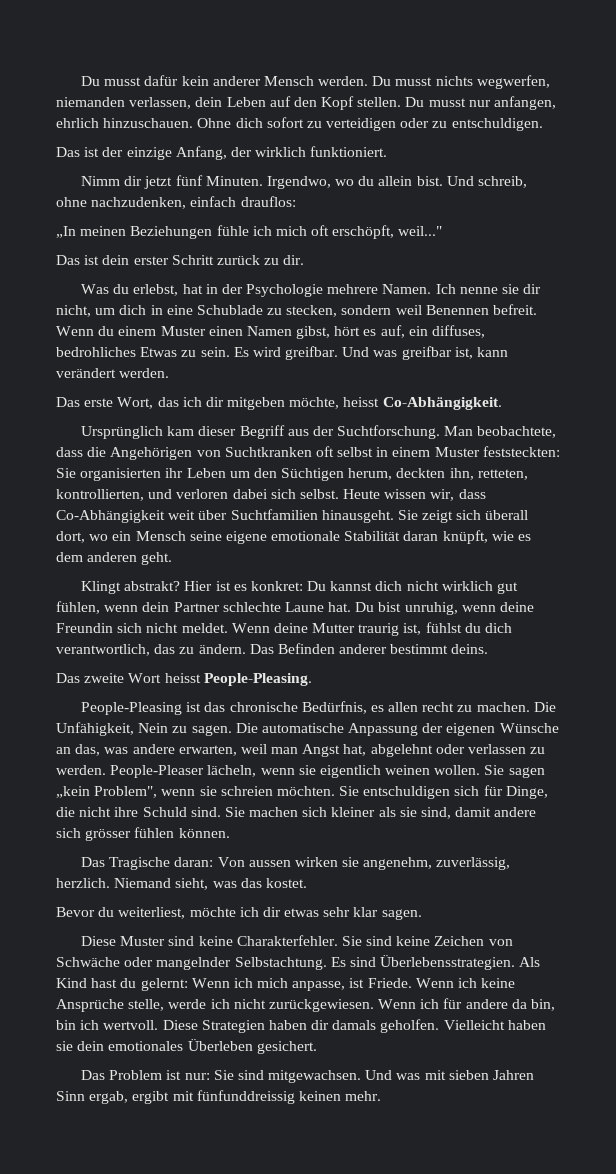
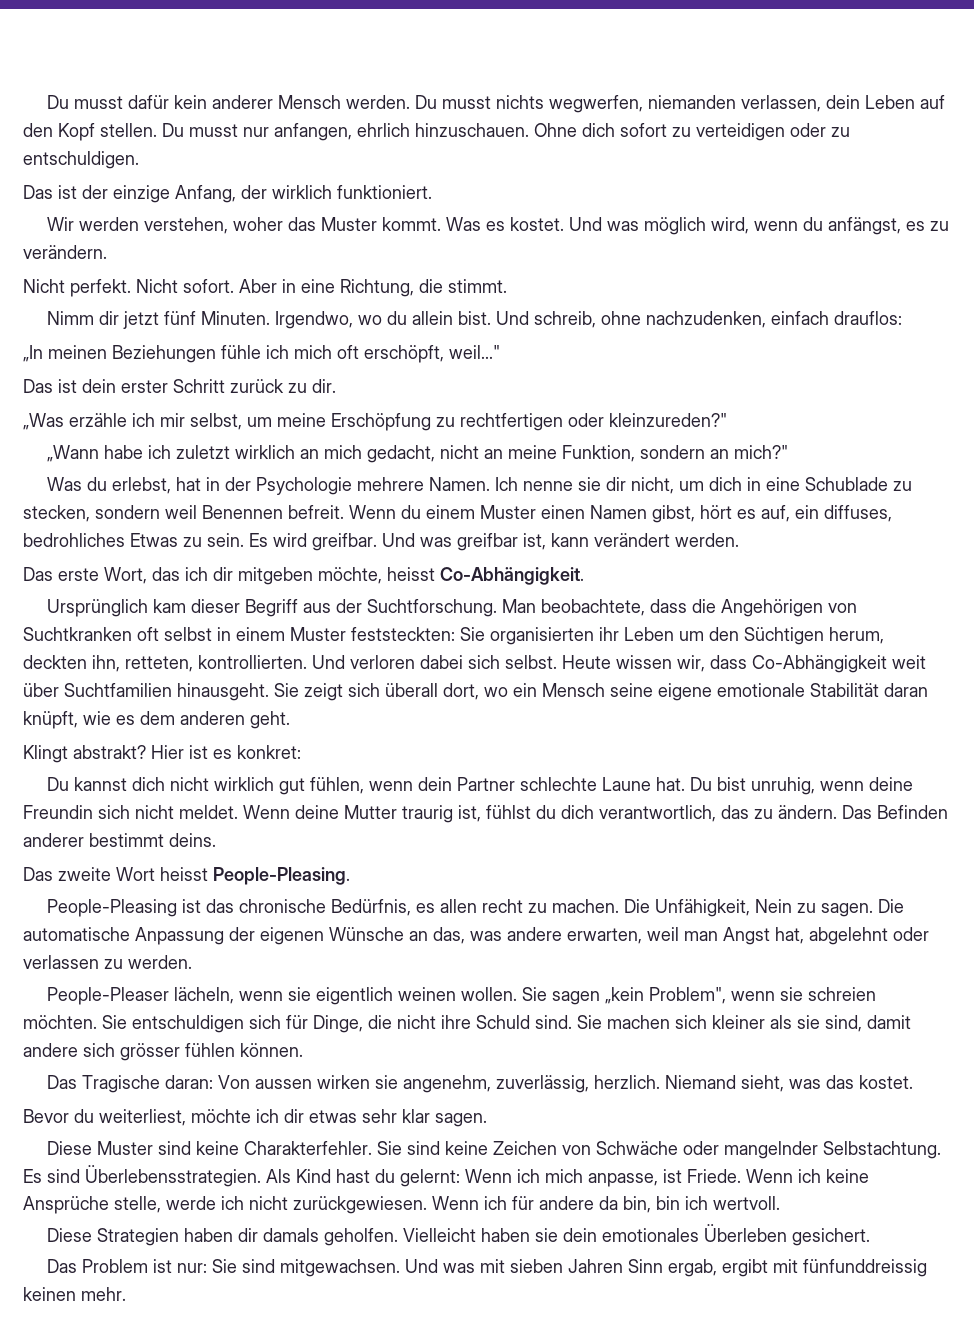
+ Wir werden verstehen, woher das Muster kommt. Was es kostet. Und was möglich wird, wenn du anfängst, es zu verändern.
+ Nicht perfekt. Nicht sofort. Aber in eine Richtung, die stimmt.
+ „Was erzähle ich mir selbst, um meine Erschöpfung zu rechtfertigen oder kleinzureden?"
+ „Wann habe ich zuletzt wirklich an mich gedacht, nicht an meine Funktion, sondern an mich?"
- Man beobachtete, dass die Angehörigen von Suchtkranken oft selbst in einem Muster feststeckten: Sie organisierten ihr Leben um den Süchtigen herum, deckten ihn, retteten, kontrollierten, und verloren dabei sich selbst.
+ Man beobachtete, dass die Angehörigen von Suchtkranken oft selbst in einem Muster feststeckten: Sie organisierten ihr Leben um den Süchtigen herum, deckten ihn, retteten, kontrollierten. Und verloren dabei sich selbst.
- Hier ist es konkret: Du kannst dich nicht wirklich gut fühlen, wenn dein Partner schlechte Laune hat.
+ Hier ist es konkret:
+ Du kannst dich nicht wirklich gut fühlen, wenn dein Partner schlechte Laune hat.
- Die automatische Anpassung der eigenen Wünsche an das, was andere erwarten, weil man Angst hat, abgelehnt oder verlassen zu werden. People-Pleaser lächeln, wenn sie eigentlich weinen wollen.
+ Die automatische Anpassung der eigenen Wünsche an das, was andere erwarten, weil man Angst hat, abgelehnt oder verlassen zu werden.
+ People-Pleaser lächeln, wenn sie eigentlich weinen wollen.
- Wenn ich für andere da bin, bin ich wertvoll. Diese Strategien haben dir damals geholfen.
+ Wenn ich für andere da bin, bin ich wertvoll.
+ Diese Strategien haben dir damals geholfen.

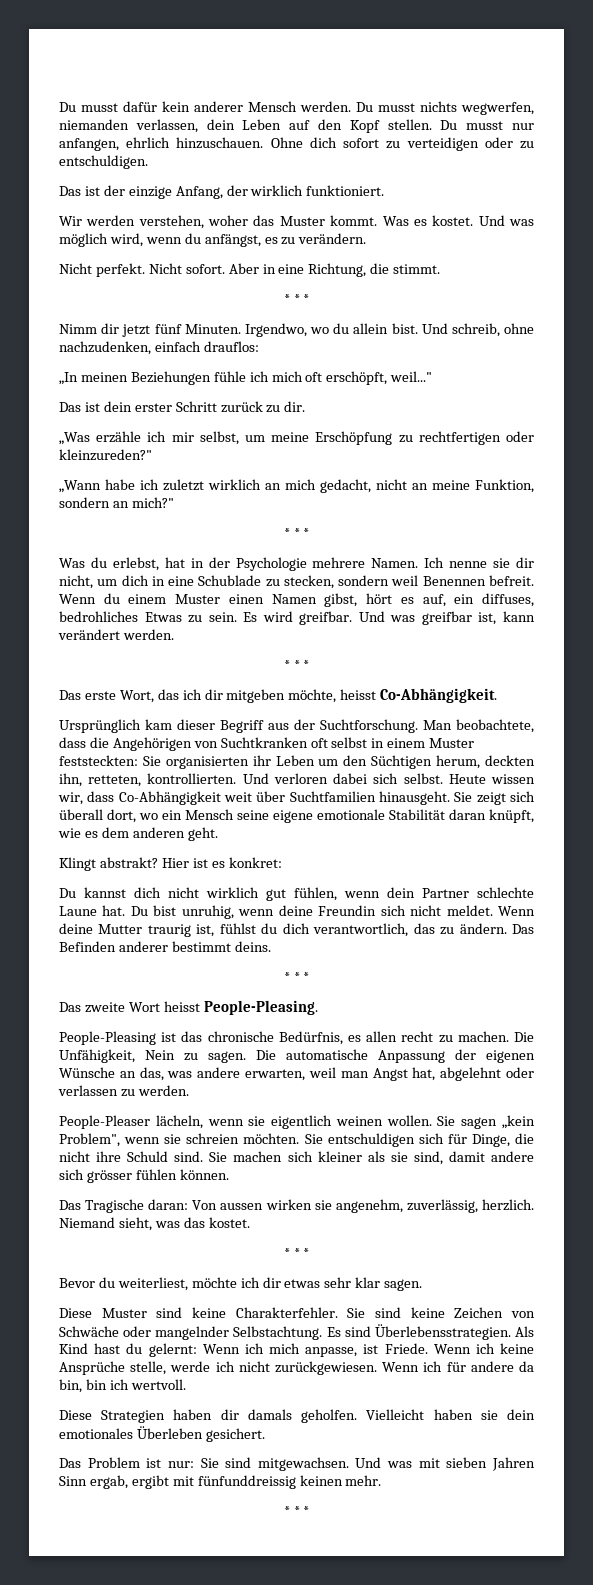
  Aber in eine Richtung, die stimmt.
+ * * *
  „Wann habe ich zuletzt wirklich an mich gedacht, nicht an meine Funktion, sondern an mich?"
+ * * *
  Und was greifbar ist, kann verändert werden.
+ * * *
  Das Befinden anderer bestimmt deins.
+ * * *
  Niemand sieht, was das kostet.
+ * * *
  Und was mit sieben Jahren Sinn ergab, ergibt mit fünfunddreissig keinen mehr.
+ * * *

